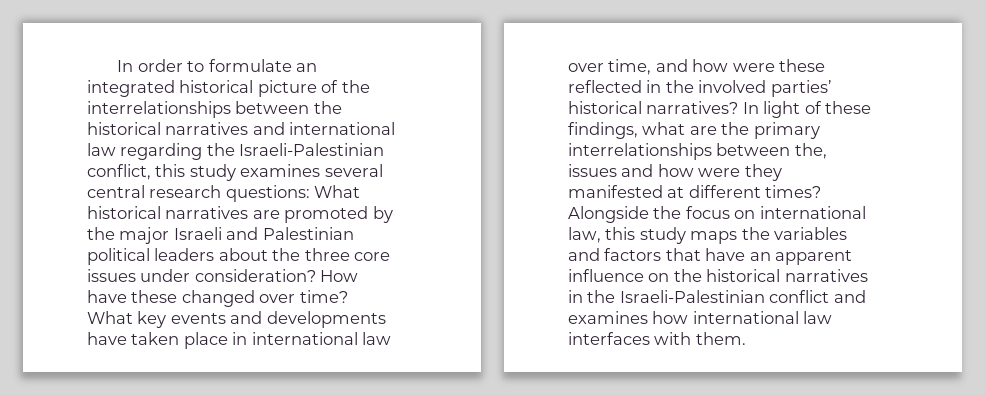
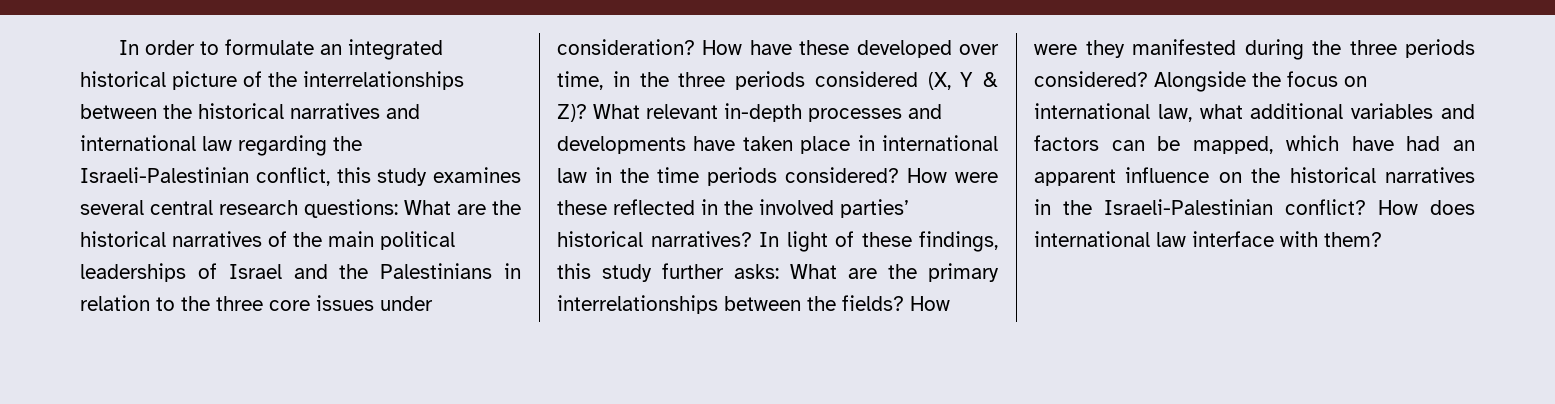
- In order to formulate an integrated historical picture of the interrelationships between the historical narratives and international law regarding the Israeli-Palestinian conflict, this study examines several central research questions: What historical narratives are promoted by the major Israeli and Palestinian political leaders about the three core issues under consideration?
+ In order to formulate an integrated historical picture of the interrelationships between the historical narratives and international law regarding the Israeli-Palestinian conflict, this study examines several central research questions: What are the historical narratives of the main political leaderships of Israel and the Palestinians in relation to the three core issues under consideration?
- How have these changed over time? What key events and developments have taken place in international law over time, and how were these reflected in the involved parties’ historical narratives?
+ How have these developed over time, in the three periods considered (X, Y & Z)? What relevant in-depth processes and developments have taken place in international law in the time periods considered? How were these reflected in the involved parties’ historical narratives?
- In light of these findings, what are the primary interrelationships between the, issues and how were they manifested at different times?
+ In light of these findings, this study further asks: What are the primary interrelationships between the fields? How were they manifested during the three periods considered?
- Alongside the focus on international law, this study maps the variables and factors that have an apparent influence on the historical narratives in the Israeli-Palestinian conflict and examines how international law interfaces with them.
+ Alongside the focus on international law, what additional variables and factors can be mapped, which have had an apparent influence on the historical narratives in the Israeli-Palestinian conflict? How does international law interface with them?

